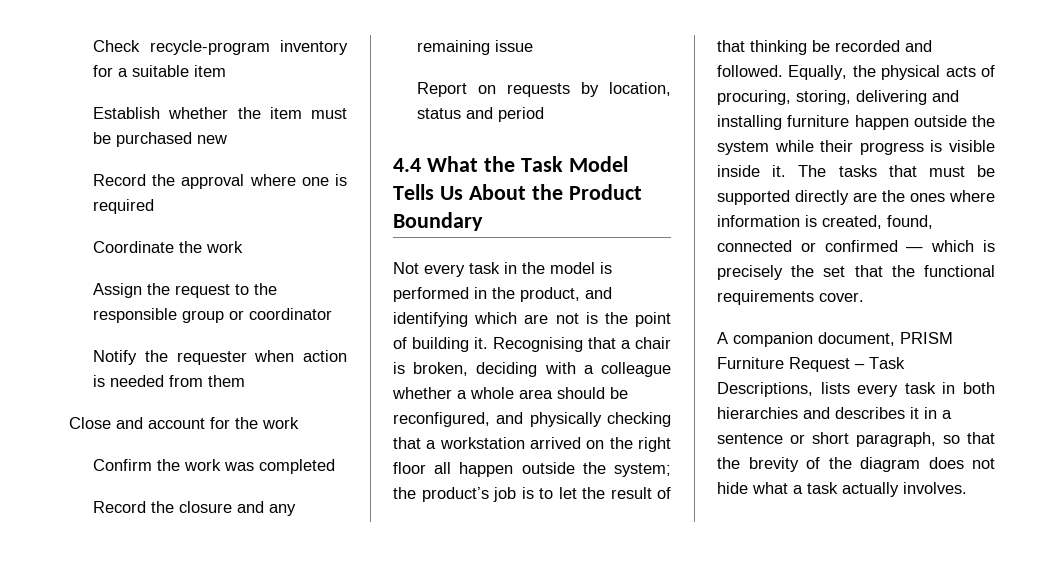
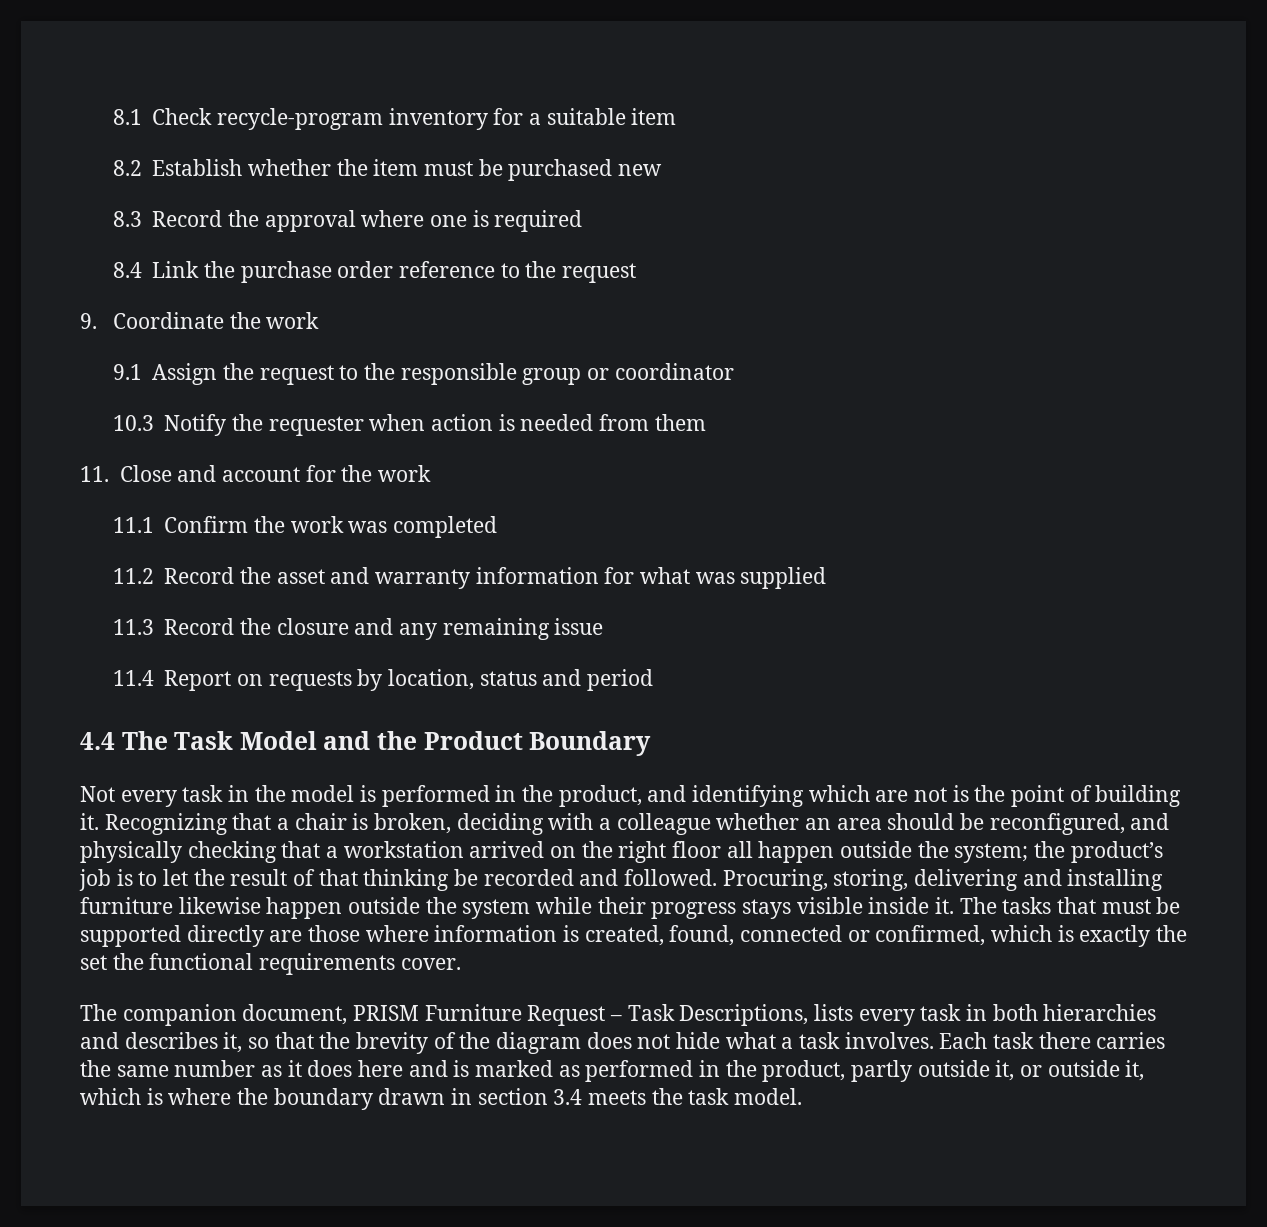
- Check recycle-program inventory for a suitable item
+ 8.1 Check recycle-program inventory for a suitable item
- Establish whether the item must be purchased new
+ 8.2 Establish whether the item must be purchased new
- Record the approval where one is required
+ 8.3 Record the approval where one is required
- Coordinate the work
+ 8.4 Link the purchase order reference to the request
+ 9. Coordinate the work
- Assign the request to the responsible group or coordinator
+ 9.1 Assign the request to the responsible group or coordinator
- Notify the requester when action is needed from them
+ 10.3 Notify the requester when action is needed from them
- Close and account for the work
+ 11. Close and account for the work
- Confirm the work was completed
+ 11.1 Confirm the work was completed
- Record the closure and any remaining issue
+ 11.2 Record the asset and warranty information for what was supplied
+ 11.3 Record the closure and any remaining issue
- Report on requests by location, status and period
+ 11.4 Report on requests by location, status and period
- 4.4 What the Task Model Tells Us About the Product Boundary
+ 4.4 The Task Model and the Product Boundary
- Recognising that a chair is broken, deciding with a colleague whether a whole area should be reconfigured, and physically checking that a workstation arrived on the right floor all happen outside the system; the product’s job is to let the result of that thinking be recorded and followed.
+ Recognizing that a chair is broken, deciding with a colleague whether an area should be reconfigured, and physically checking that a workstation arrived on the right floor all happen outside the system; the product’s job is to let the result of that thinking be recorded and followed.
- Equally, the physical acts of procuring, storing, delivering and installing furniture happen outside the system while their progress is visible inside it.
+ Procuring, storing, delivering and installing furniture likewise happen outside the system while their progress stays visible inside it.
- The tasks that must be supported directly are the ones where information is created, found, connected or confirmed — which is precisely the set that the functional requirements cover.
+ The tasks that must be supported directly are those where information is created, found, connected or confirmed, which is exactly the set the functional requirements cover.
- A companion document, PRISM Furniture Request – Task Descriptions, lists every task in both hierarchies and describes it in a sentence or short paragraph, so that the brevity of the diagram does not hide what a task actually involves.
+ The companion document, PRISM Furniture Request – Task Descriptions, lists every task in both hierarchies and describes it, so that the brevity of the diagram does not hide what a task involves. Each task there carries the same number as it does here and is marked as performed in the product, partly outside it, or outside it, which is where the boundary drawn in section 3.4 meets the task model.

